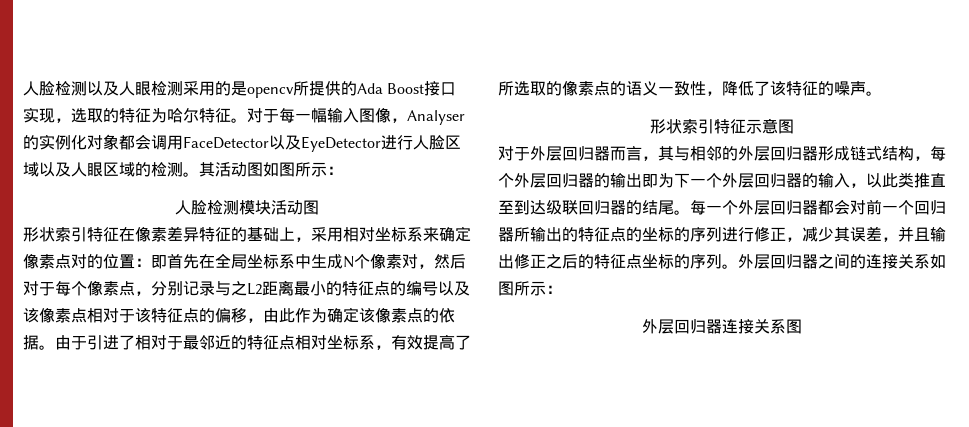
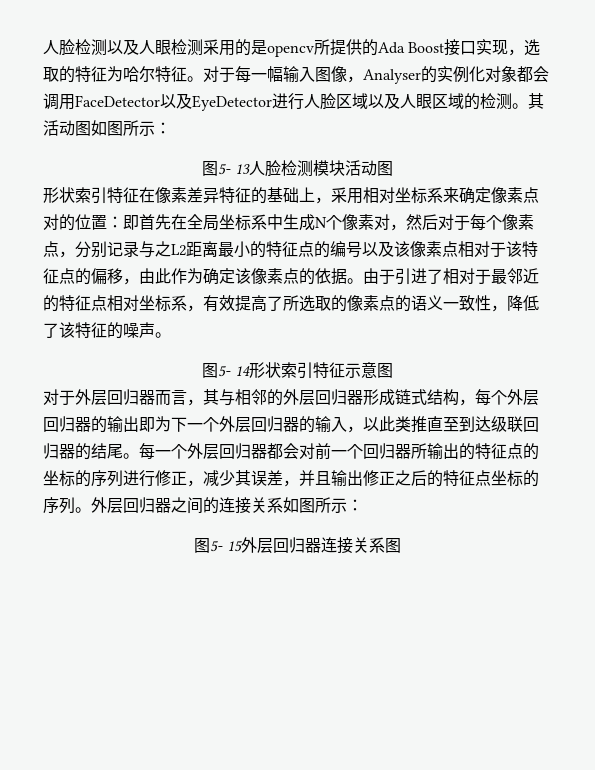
- 人脸检测模块活动图
+ 图5- 13人脸检测模块活动图
- 形状索引特征示意图
+ 图5- 14形状索引特征示意图
- 外层回归器连接关系图
+ 图5- 15外层回归器连接关系图

